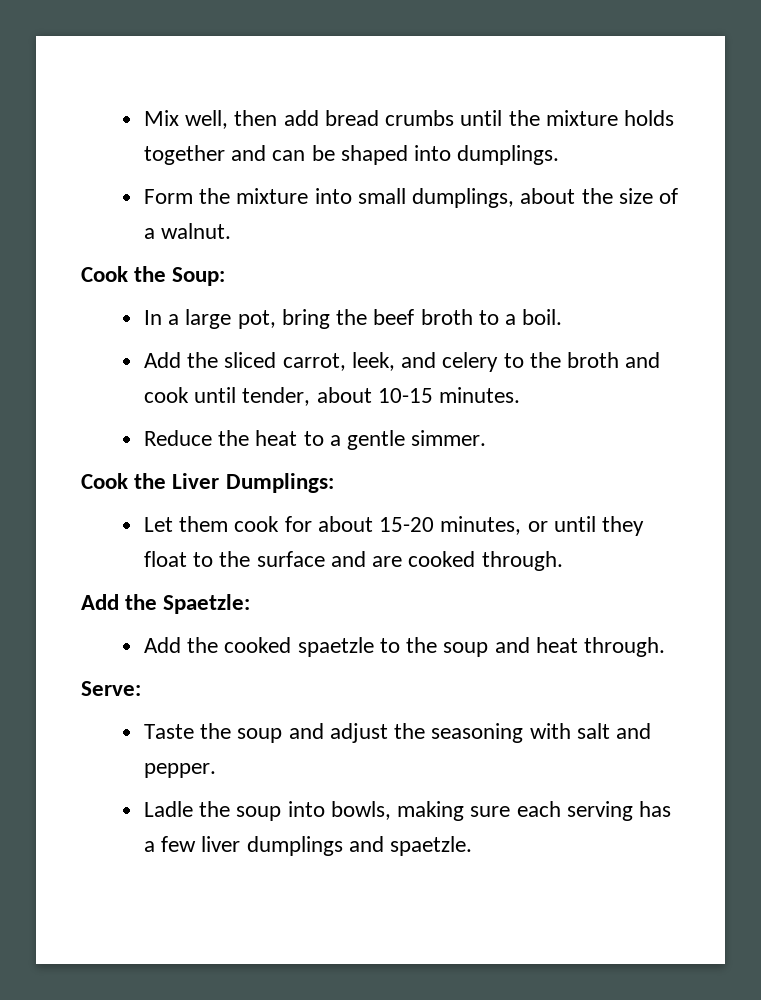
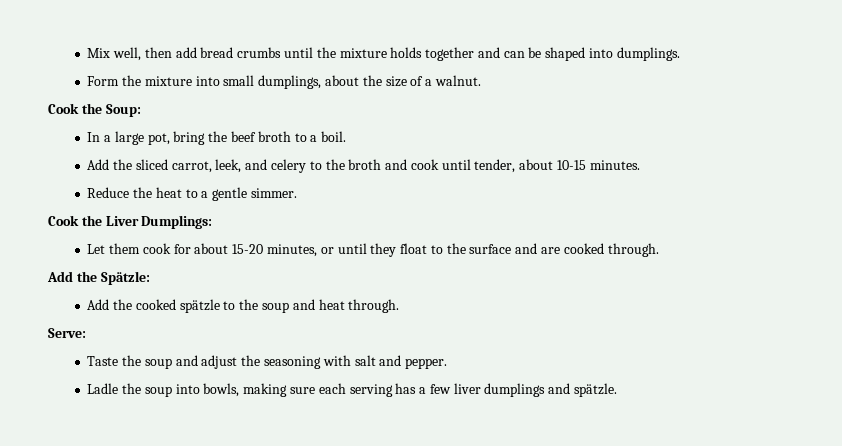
- Add the Spaetzle:
+ Add the Spätzle:
- Add the cooked spaetzle to the soup and heat through.
+ Add the cooked spätzle to the soup and heat through.
- Ladle the soup into bowls, making sure each serving has a few liver dumplings and spaetzle.
+ Ladle the soup into bowls, making sure each serving has a few liver dumplings and spätzle.

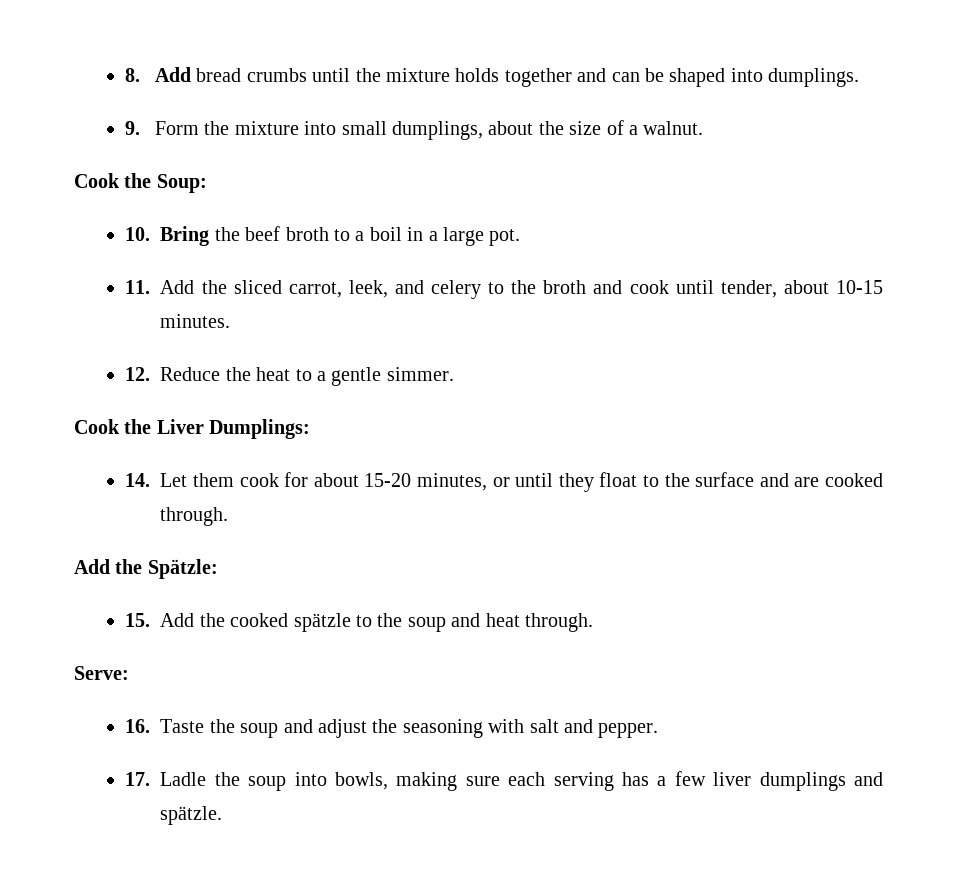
- Mix well, then add bread crumbs until the mixture holds together and can be shaped into dumplings.
+ 8. Add bread crumbs until the mixture holds together and can be shaped into dumplings.
- Form the mixture into small dumplings, about the size of a walnut.
+ 9. Form the mixture into small dumplings, about the size of a walnut.
- In a large pot, bring the beef broth to a boil.
- Add the sliced carrot, leek, and celery to the broth and cook until tender, about 10-15 minutes.
+ 10. Bring the beef broth to a boil in a large pot.
+ 11. Add the sliced carrot, leek, and celery to the broth and cook until tender, about 10-15 minutes.
- Reduce the heat to a gentle simmer.
+ 12. Reduce the heat to a gentle simmer.
- Let them cook for about 15-20 minutes, or until they float to the surface and are cooked through.
+ 14. Let them cook for about 15-20 minutes, or until they float to the surface and are cooked through.
- Add the cooked spätzle to the soup and heat through.
+ 15. Add the cooked spätzle to the soup and heat through.
- Taste the soup and adjust the seasoning with salt and pepper.
+ 16. Taste the soup and adjust the seasoning with salt and pepper.
- Ladle the soup into bowls, making sure each serving has a few liver dumplings and spätzle.
+ 17. Ladle the soup into bowls, making sure each serving has a few liver dumplings and spätzle.

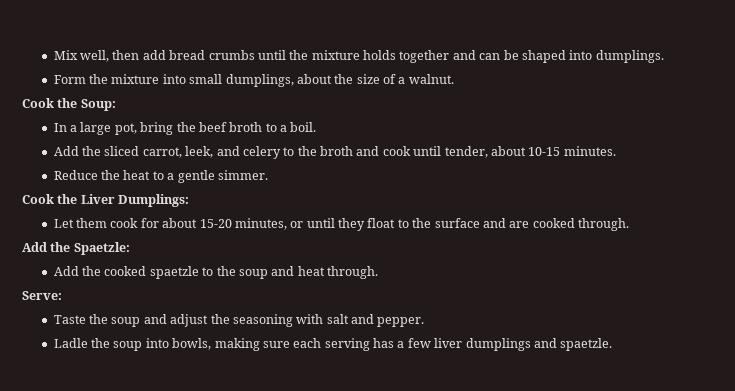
- 8. Add bread crumbs until the mixture holds together and can be shaped into dumplings.
+ Mix well, then add bread crumbs until the mixture holds together and can be shaped into dumplings.
- 9. Form the mixture into small dumplings, about the size of a walnut.
+ Form the mixture into small dumplings, about the size of a walnut.
- 10. Bring the beef broth to a boil in a large pot.
- 11. Add the sliced carrot, leek, and celery to the broth and cook until tender, about 10-15 minutes.
+ In a large pot, bring the beef broth to a boil.
+ Add the sliced carrot, leek, and celery to the broth and cook until tender, about 10-15 minutes.
- 12. Reduce the heat to a gentle simmer.
+ Reduce the heat to a gentle simmer.
- 14. Let them cook for about 15-20 minutes, or until they float to the surface and are cooked through.
+ Let them cook for about 15-20 minutes, or until they float to the surface and are cooked through.
- Add the Spätzle:
- 15. Add the cooked spätzle to the soup and heat through.
+ Add the Spaetzle:
+ Add the cooked spaetzle to the soup and heat through.
- 16. Taste the soup and adjust the seasoning with salt and pepper.
+ Taste the soup and adjust the seasoning with salt and pepper.
- 17. Ladle the soup into bowls, making sure each serving has a few liver dumplings and spätzle.
+ Ladle the soup into bowls, making sure each serving has a few liver dumplings and spaetzle.

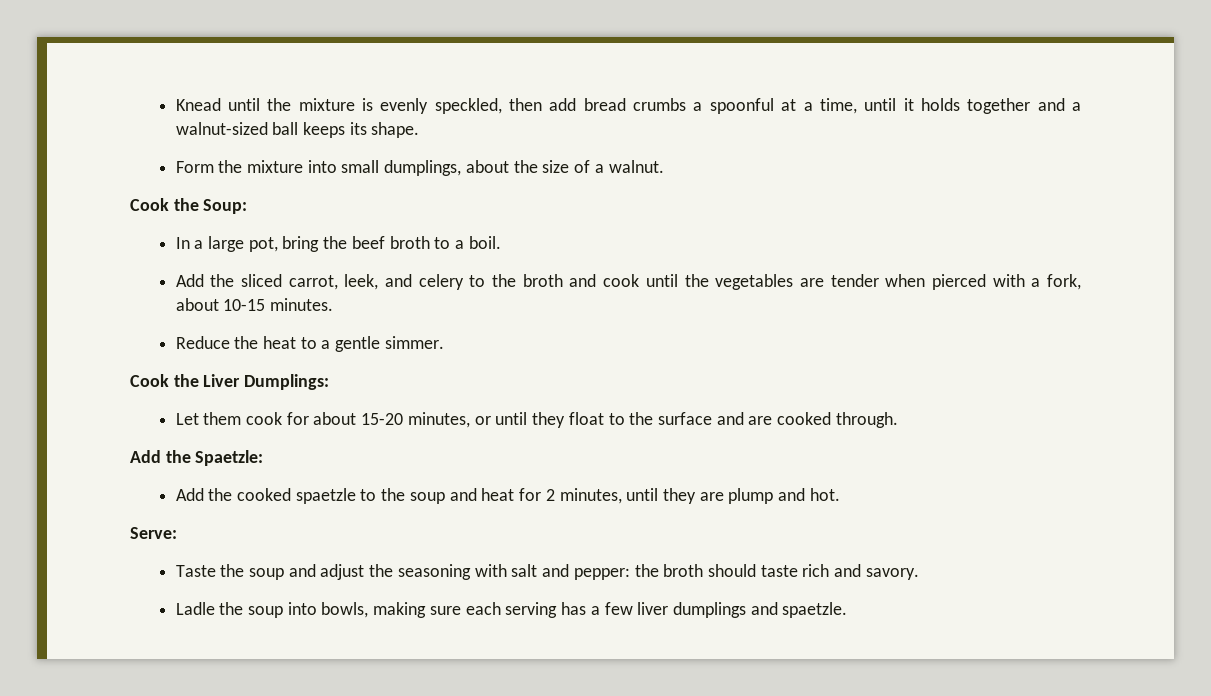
- Mix well, then add bread crumbs until the mixture holds together and can be shaped into dumplings.
+ Knead until the mixture is evenly speckled, then add bread crumbs a spoonful at a time, until it holds together and a walnut-sized ball keeps its shape.
- Add the sliced carrot, leek, and celery to the broth and cook until tender, about 10-15 minutes.
+ Add the sliced carrot, leek, and celery to the broth and cook until the vegetables are tender when pierced with a fork, about 10-15 minutes.
- Add the cooked spaetzle to the soup and heat through.
+ Add the cooked spaetzle to the soup and heat for 2 minutes, until they are plump and hot.
- Taste the soup and adjust the seasoning with salt and pepper.
+ Taste the soup and adjust the seasoning with salt and pepper: the broth should taste rich and savory.

